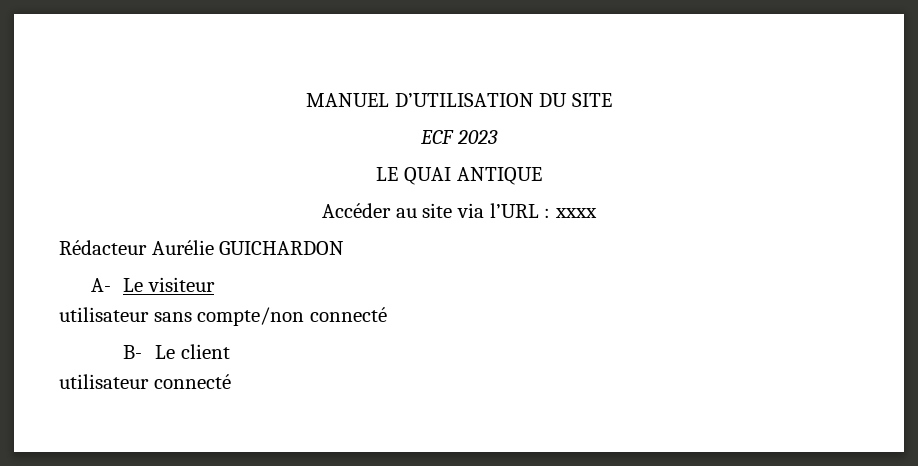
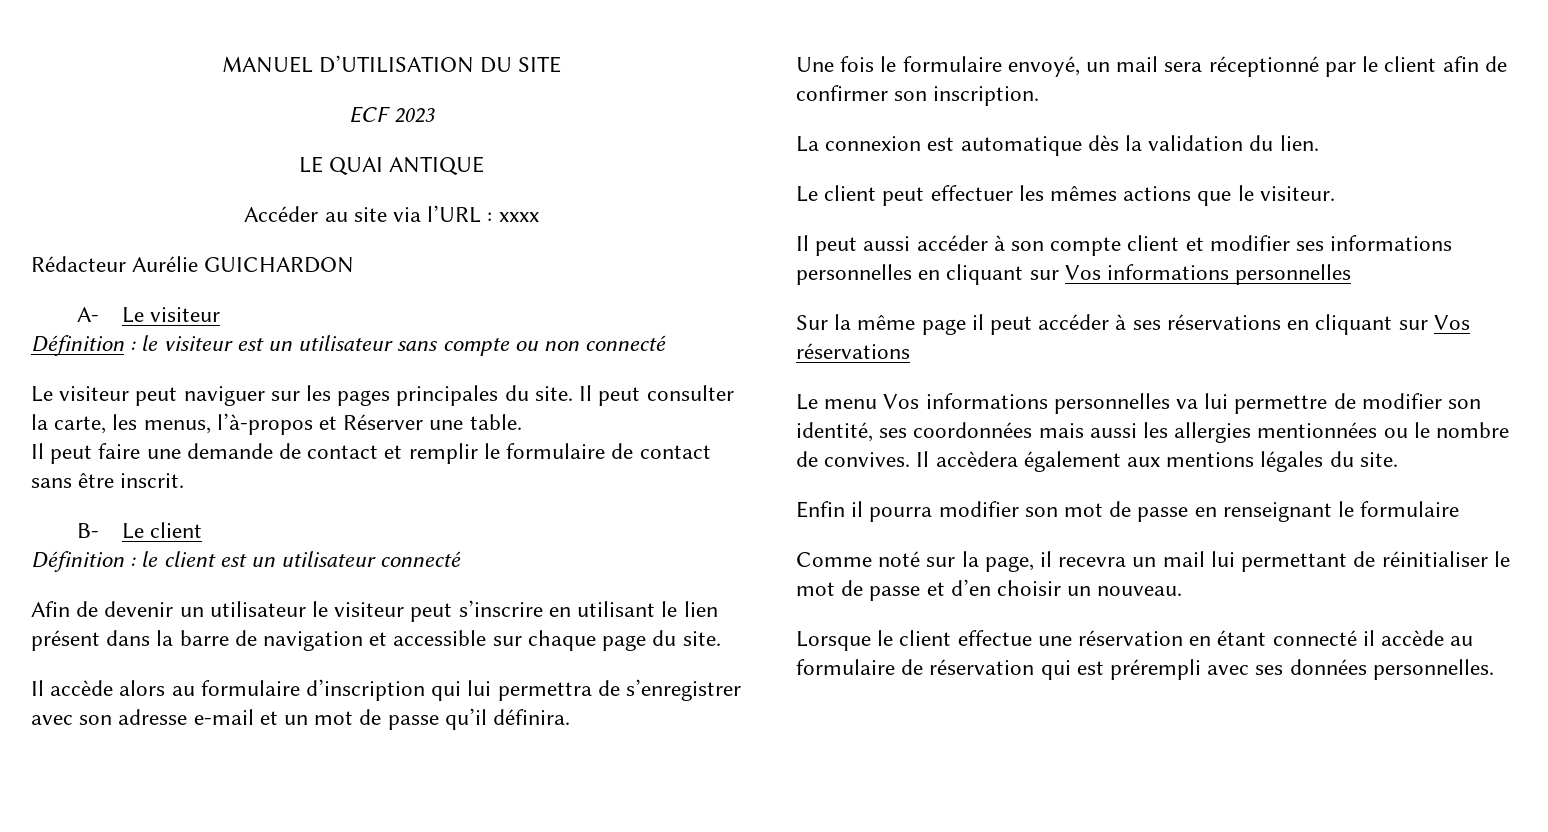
- utilisateur sans compte/non connecté
+ Définition : le visiteur est un utilisateur sans compte ou non connecté
+ Le visiteur peut naviguer sur les pages principales du site. Il peut consulter la carte, les menus, l’à-propos et Réserver une table.
+ Il peut faire une demande de contact et remplir le formulaire de contact sans être inscrit.
  B- Le client
- utilisateur connecté
+ Définition : le client est un utilisateur connecté
+ Afin de devenir un utilisateur le visiteur peut s’inscrire en utilisant le lien présent dans la barre de navigation et accessible sur chaque page du site.
+ Il accède alors au formulaire d’inscription qui lui permettra de s’enregistrer avec son adresse e-mail et un mot de passe qu’il définira.
+ Une fois le formulaire envoyé, un mail sera réceptionné par le client afin de confirmer son inscription.
+ La connexion est automatique dès la validation du lien.
+ Le client peut effectuer les mêmes actions que le visiteur.
+ Il peut aussi accéder à son compte client et modifier ses informations personnelles en cliquant sur Vos informations personnelles
+ Sur la même page il peut accéder à ses réservations en cliquant sur Vos réservations
+ Le menu Vos informations personnelles va lui permettre de modifier son identité, ses coordonnées mais aussi les allergies mentionnées ou le nombre de convives. Il accèdera également aux mentions légales du site.
+ Enfin il pourra modifier son mot de passe en renseignant le formulaire
+ Comme noté sur la page, il recevra un mail lui permettant de réinitialiser le mot de passe et d’en choisir un nouveau.
+ Lorsque le client effectue une réservation en étant connecté il accède au formulaire de réservation qui est prérempli avec ses données personnelles.

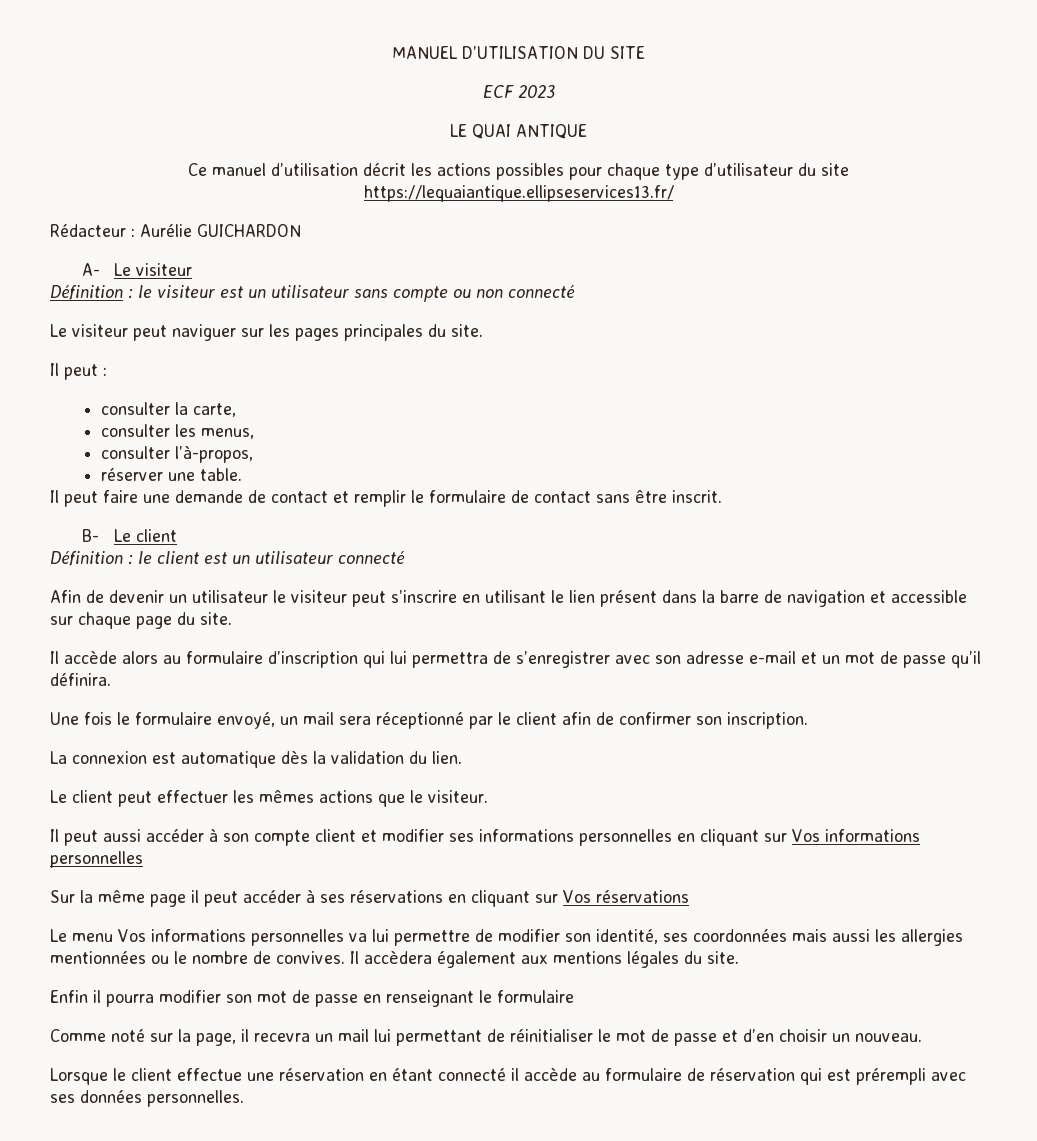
- Accéder au site via l’URL : xxxx
+ Ce manuel d’utilisation décrit les actions possibles pour chaque type d’utilisateur du site https://lequaiantique.ellipseservices13.fr/
- Rédacteur Aurélie GUICHARDON
+ Rédacteur : Aurélie GUICHARDON
- Le visiteur peut naviguer sur les pages principales du site. Il peut consulter la carte, les menus, l’à-propos et Réserver une table.
+ Le visiteur peut naviguer sur les pages principales du site.
+ Il peut :
+ consulter la carte,
+ consulter les menus,
+ consulter l’à-propos,
+ réserver une table.

